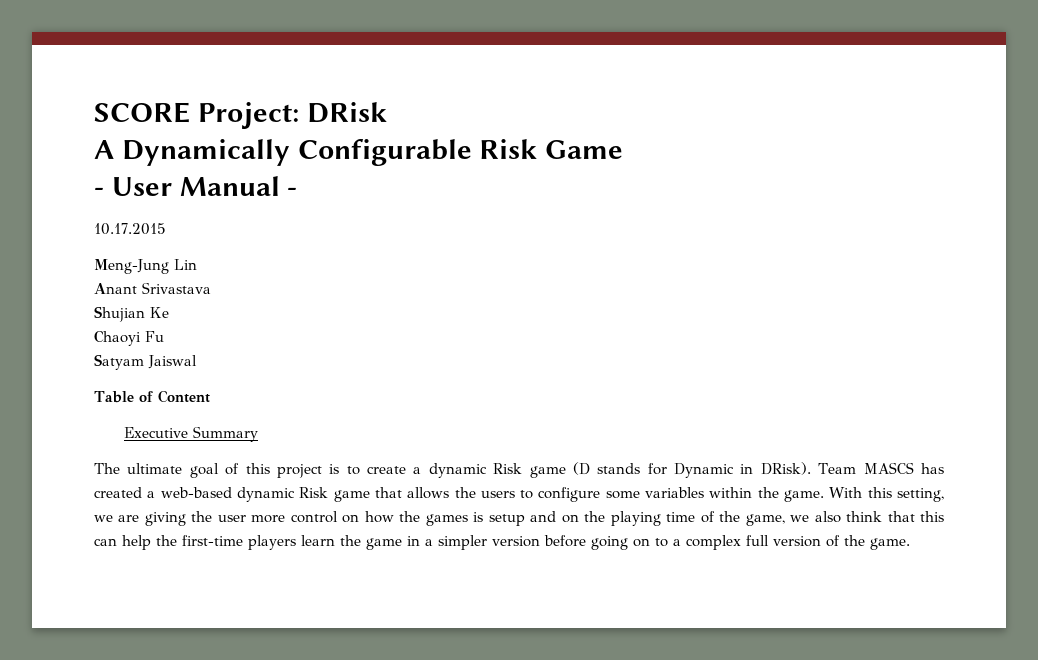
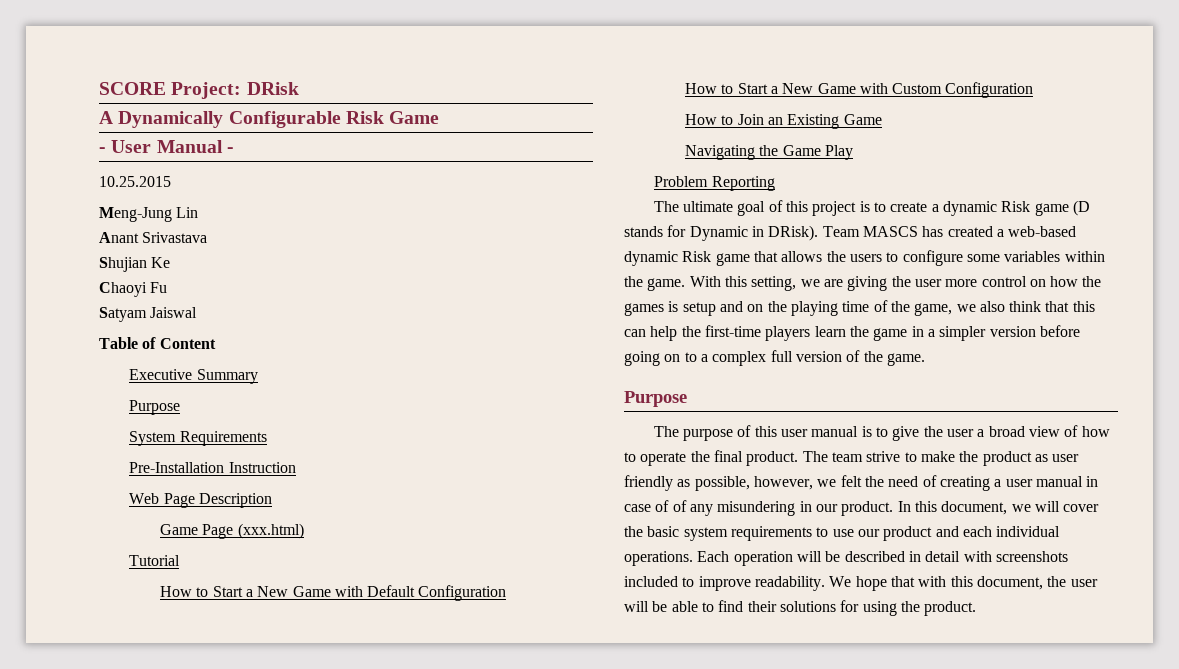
- 10.17.2015
+ 10.25.2015
  Executive Summary
+ Purpose
+ System Requirements
+ Pre-Installation Instruction
+ Web Page Description
+ Game Page (xxx.html)
+ Tutorial
+ How to Start a New Game with Default Configuration
+ How to Start a New Game with Custom Configuration
+ How to Join an Existing Game
+ Navigating the Game Play
+ Problem Reporting
  With this setting, we are giving the user more control on how the games is setup and on the playing time of the game, we also think that this can help the first-time players learn the game in a simpler version before going on to a complex full version of the game.
+ Purpose
+ The purpose of this user manual is to give the user a broad view of how to operate the final product. The team strive to make the product as user friendly as possible, however, we felt the need of creating a user manual in case of of any misundering in our product. In this document, we will cover the basic system requirements to use our product and each individual operations. Each operation will be described in detail with screenshots included to improve readability. We hope that with this document, the user will be able to find their solutions for using the product.

